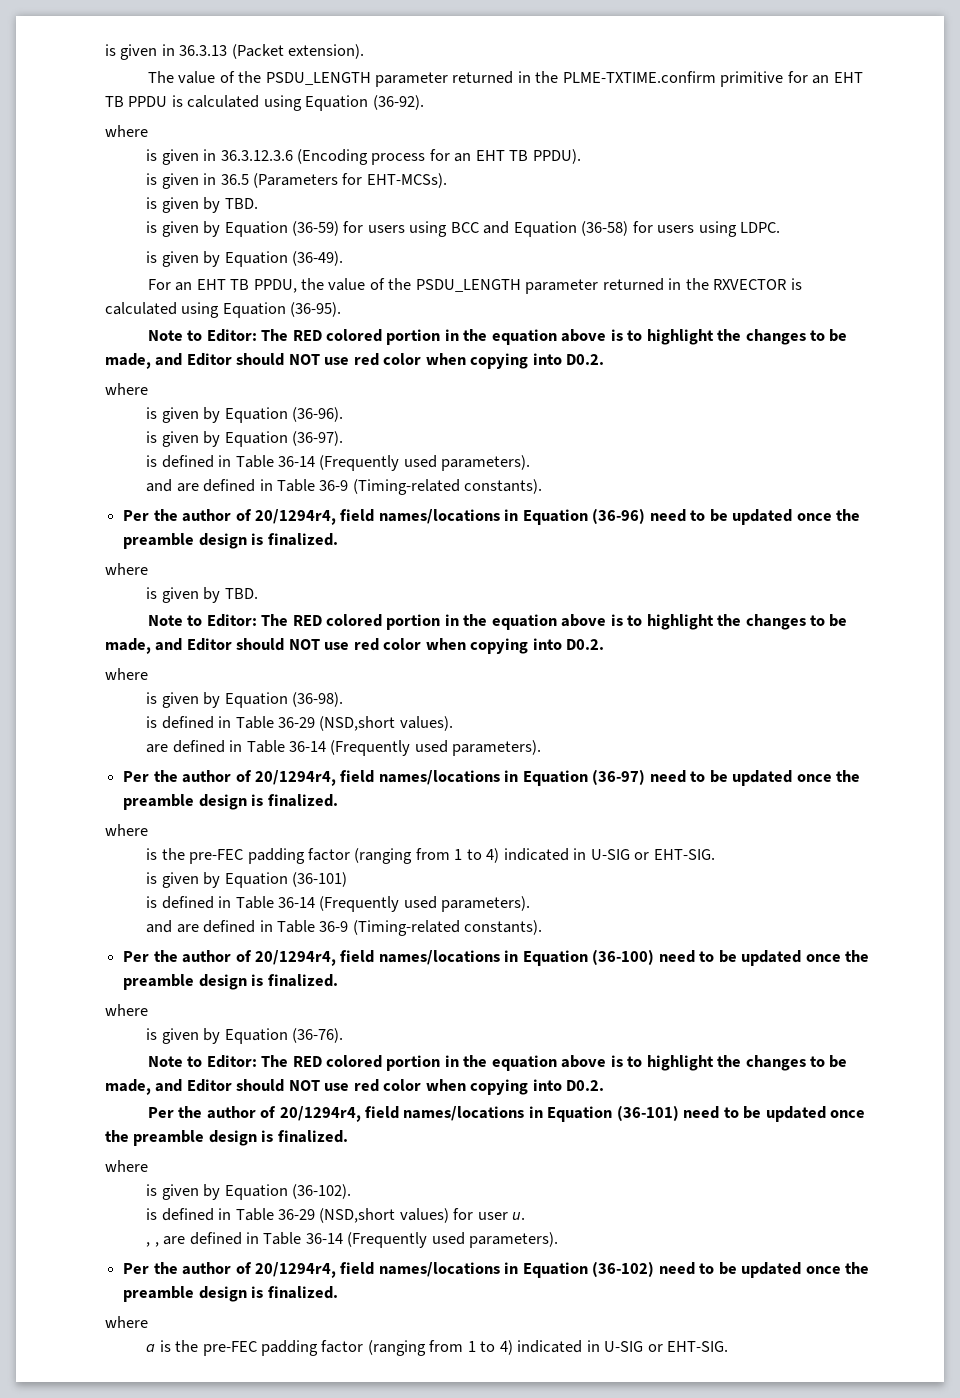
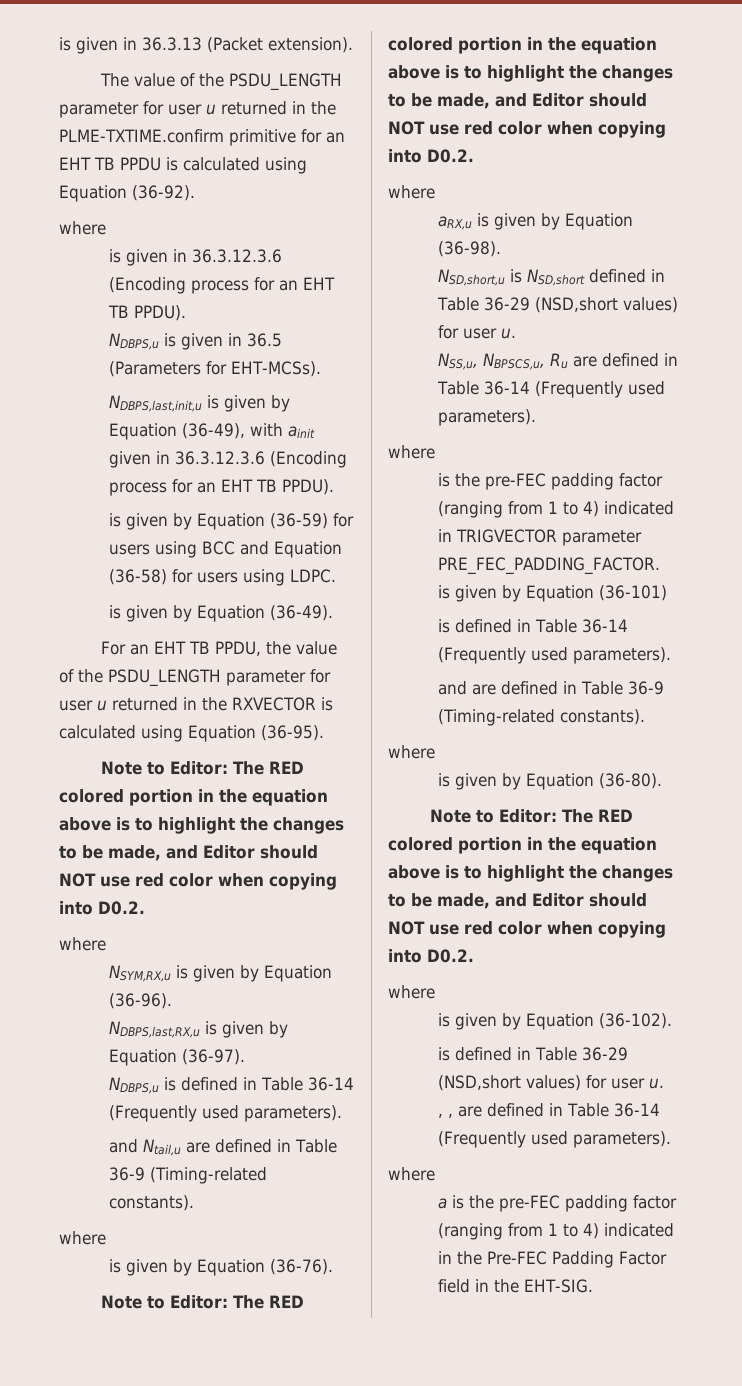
- The value of the PSDU_LENGTH parameter returned in the PLME-TXTIME.confirm primitive for an EHT TB PPDU is calculated using Equation (36-92).
+ The value of the PSDU_LENGTH parameter for user u returned in the PLME-TXTIME.confirm primitive for an EHT TB PPDU is calculated using Equation (36-92).
- is given in 36.5 (Parameters for EHT-MCSs).
- is given by TBD.
+ NDBPS,u is given in 36.5 (Parameters for EHT-MCSs).
+ NDBPS,last,init,u is given by Equation (36-49), with ainit given in 36.3.12.3.6 (Encoding process for an EHT TB PPDU).
- For an EHT TB PPDU, the value of the PSDU_LENGTH parameter returned in the RXVECTOR is calculated using Equation (36-95).
+ For an EHT TB PPDU, the value of the PSDU_LENGTH parameter for user u returned in the RXVECTOR is calculated using Equation (36-95).
- is given by Equation (36-96).
+ NSYM,RX,u is given by Equation (36-96).
- is given by Equation (36-97).
- is defined in Table 36-14 (Frequently used parameters).
- and are defined in Table 36-9 (Timing-related constants).
- Per the author of 20/1294r4, field names/locations in Equation (36-96) need to be updated once the preamble design is finalized.
- where
- is given by TBD.
- Note to Editor: The RED colored portion in the equation above is to highlight the changes to be made, and Editor should NOT use red color when copying into D0.2.
- where
- is given by Equation (36-98).
- is defined in Table 36-29 (NSD,short values).
- are defined in Table 36-14 (Frequently used parameters).
- Per the author of 20/1294r4, field names/locations in Equation (36-97) need to be updated once the preamble design is finalized.
- where
- is the pre-FEC padding factor (ranging from 1 to 4) indicated in U-SIG or EHT-SIG.
- is given by Equation (36-101)
- is defined in Table 36-14 (Frequently used parameters).
- and are defined in Table 36-9 (Timing-related constants).
- Per the author of 20/1294r4, field names/locations in Equation (36-100) need to be updated once the preamble design is finalized.
+ NDBPS,last,RX,u is given by Equation (36-97).
+ NDBPS,u is defined in Table 36-14 (Frequently used parameters).
+ and Ntail,u are defined in Table 36-9 (Timing-related constants).
  is given by Equation (36-76).
  Note to Editor: The RED colored portion in the equation above is to highlight the changes to be made, and Editor should NOT use red color when copying into D0.2.
- Per the author of 20/1294r4, field names/locations in Equation (36-101) need to be updated once the preamble design is finalized.
+ where
+ aRX,u is given by Equation (36-98).
+ NSD,short,u is NSD,short defined in Table 36-29 (NSD,short values) for user u.
+ NSS,u, NBPSCS,u, Ru are defined in Table 36-14 (Frequently used parameters).
+ where
+ is the pre-FEC padding factor (ranging from 1 to 4) indicated in TRIGVECTOR parameter PRE_FEC_PADDING_FACTOR.
+ is given by Equation (36-101)
+ is defined in Table 36-14 (Frequently used parameters).
+ and are defined in Table 36-9 (Timing-related constants).
+ where
+ is given by Equation (36-80).
+ Note to Editor: The RED colored portion in the equation above is to highlight the changes to be made, and Editor should NOT use red color when copying into D0.2.
- Per the author of 20/1294r4, field names/locations in Equation (36-102) need to be updated once the preamble design is finalized.
- a is the pre-FEC padding factor (ranging from 1 to 4) indicated in U-SIG or EHT-SIG.
+ a is the pre-FEC padding factor (ranging from 1 to 4) indicated in the Pre-FEC Padding Factor field in the EHT-SIG.

